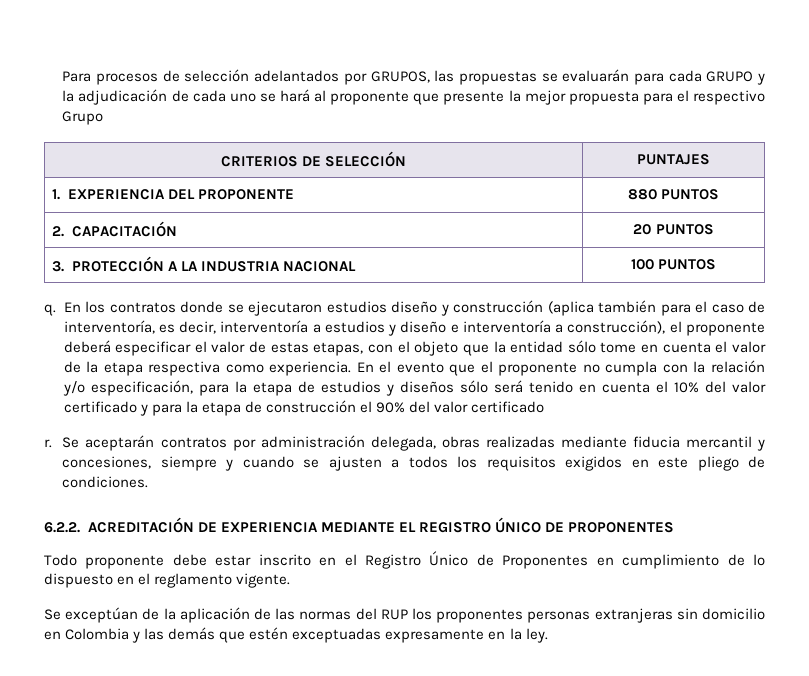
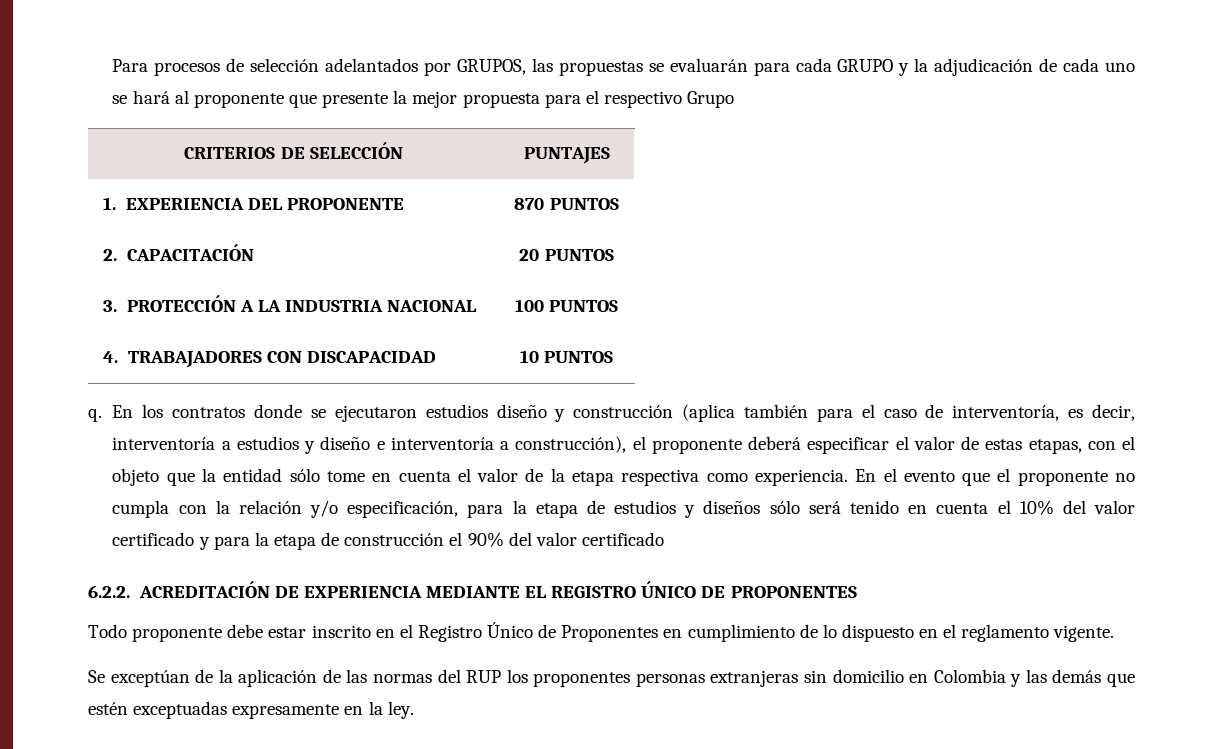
- 1. EXPERIENCIA DEL PROPONENTE | 880 PUNTOS
+ 1. EXPERIENCIA DEL PROPONENTE | 870 PUNTOS
+ 4. TRABAJADORES CON DISCAPACIDAD | 10 PUNTOS
- r. Se aceptarán contratos por administración delegada, obras realizadas mediante fiducia mercantil y concesiones, siempre y cuando se ajusten a todos los requisitos exigidos en este pliego de condiciones.

